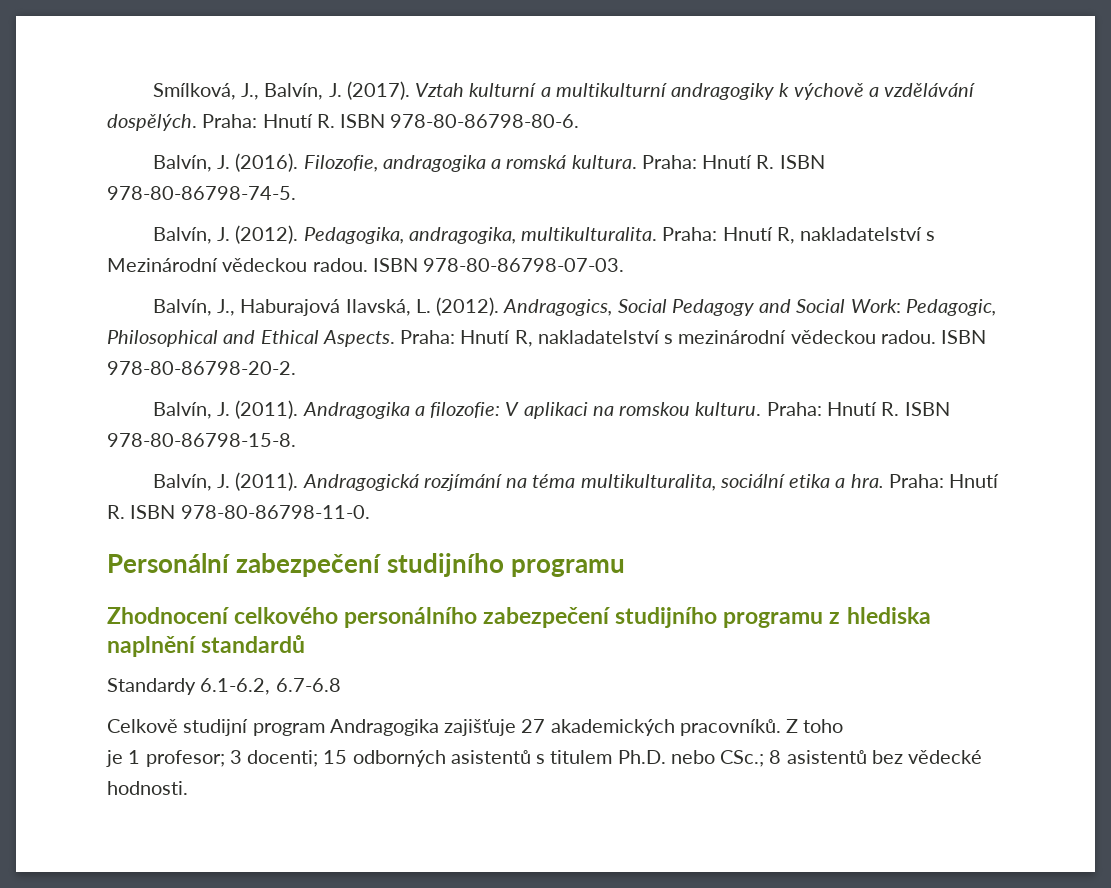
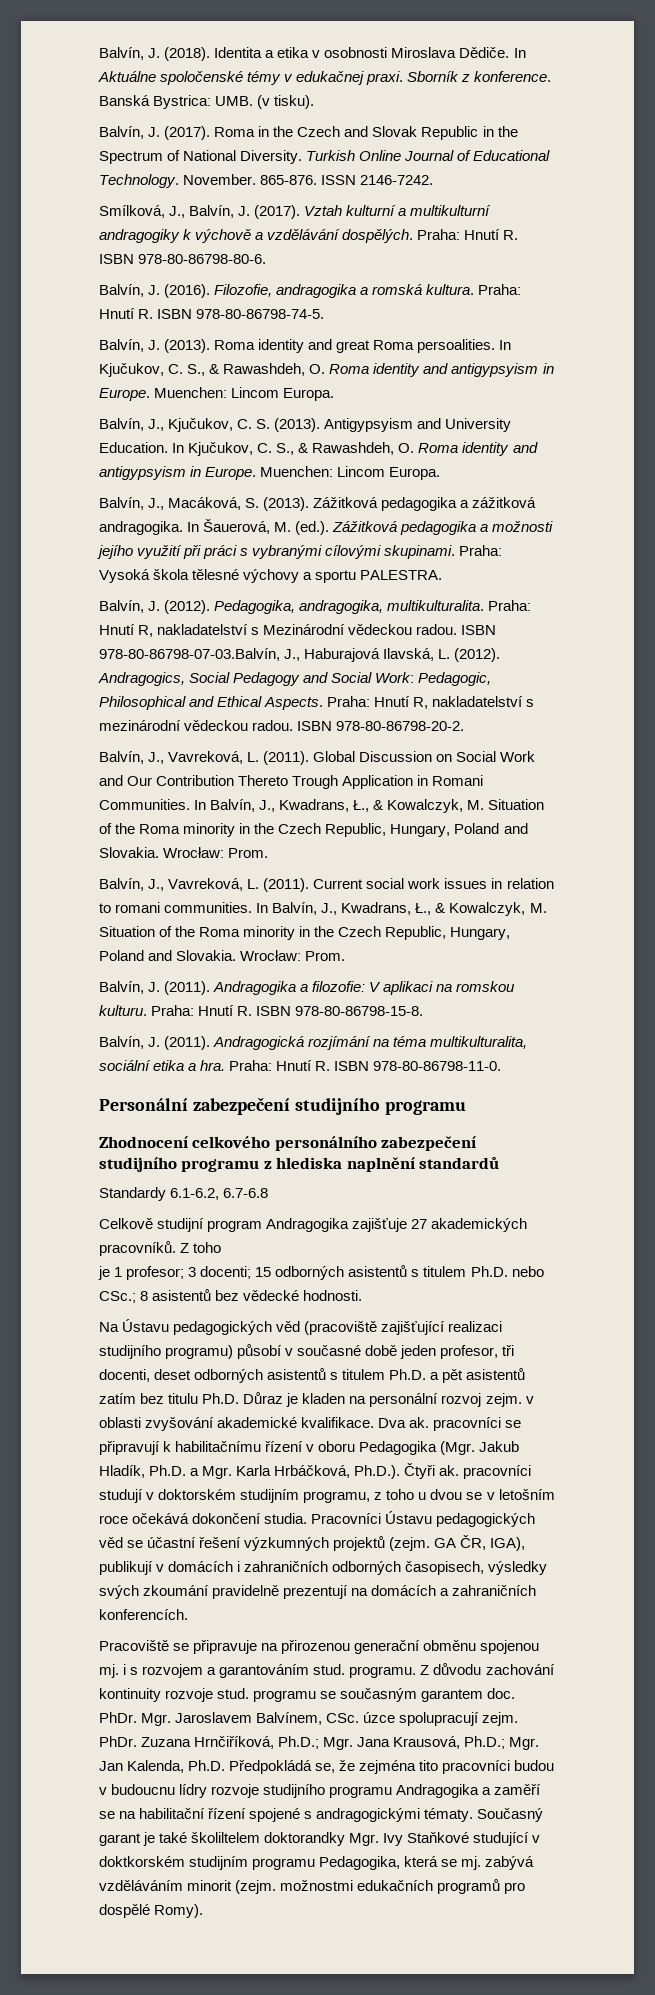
+ Balvín, J. (2018). Identita a etika v osobnosti Miroslava Dědiče. In Aktuálne spoločenské témy v edukačnej praxi. Sborník z konference. Banská Bystrica: UMB. (v tisku).
+ Balvín, J. (2017). Roma in the Czech and Slovak Republic in the Spectrum of National Diversity. Turkish Online Journal of Educational Technology. November. 865-876. ISSN 2146-7242.
+ Balvín, J. (2013). Roma identity and great Roma persoalities. In Kjučukov, C. S., & Rawashdeh, O. Roma identity and antigypsyism in Europe. Muenchen: Lincom Europa.
+ Balvín, J., Kjučukov, C. S. (2013). Antigypsyism and University Education. In Kjučukov, C. S., & Rawashdeh, O. Roma identity and antigypsyism in Europe. Muenchen: Lincom Europa.
+ Balvín, J., Macáková, S. (2013). Zážitková pedagogika a zážitková andragogika. In Šauerová, M. (ed.). Zážitková pedagogika a možnosti jejího využití při práci s vybranými cílovými skupinami. Praha: Vysoká škola tělesné výchovy a sportu PALESTRA.
- ISBN 978-80-86798-07-03.
- Balvín, J., Haburajová Ilavská, L. (2012).
+ ISBN 978-80-86798-07-03.Balvín, J., Haburajová Ilavská, L. (2012).
+ Balvín, J., Vavreková, L. (2011). Global Discussion on Social Work and Our Contribution Thereto Trough Application in Romani Communities. In Balvín, J., Kwadrans, Ł., & Kowalczyk, M. Situation of the Roma minority in the Czech Republic, Hungary, Poland and Slovakia. Wrocław: Prom.
+ Balvín, J., Vavreková, L. (2011). Current social work issues in relation to romani communities. In Balvín, J., Kwadrans, Ł., & Kowalczyk, M. Situation of the Roma minority in the Czech Republic, Hungary, Poland and Slovakia. Wrocław: Prom.
+ Na Ústavu pedagogických věd (pracoviště zajišťující realizaci studijního programu) působí v současné době jeden profesor, tři docenti, deset odborných asistentů s titulem Ph.D. a pět asistentů zatím bez titulu Ph.D. Důraz je kladen na personální rozvoj zejm. v oblasti zvyšování akademické kvalifikace. Dva ak. pracovníci se připravují k habilitačnímu řízení v oboru Pedagogika (Mgr. Jakub Hladík, Ph.D. a Mgr. Karla Hrbáčková, Ph.D.). Čtyři ak. pracovníci studují v doktorském studijním programu, z toho u dvou se v letošním roce očekává dokončení studia. Pracovníci Ústavu pedagogických věd se účastní řešení výzkumných projektů (zejm. GA ČR, IGA), publikují v domácích i zahraničních odborných časopisech, výsledky svých zkoumání pravidelně prezentují na domácích a zahraničních konferencích.
+ Pracoviště se připravuje na přirozenou generační obměnu spojenou mj. i s rozvojem a garantováním stud. programu. Z důvodu zachování kontinuity rozvoje stud. programu se současným garantem doc. PhDr. Mgr. Jaroslavem Balvínem, CSc. úzce spolupracují zejm. PhDr. Zuzana Hrnčiříková, Ph.D.; Mgr. Jana Krausová, Ph.D.; Mgr. Jan Kalenda, Ph.D. Předpokládá se, že zejména tito pracovníci budou v budoucnu lídry rozvoje studijního programu Andragogika a zaměří se na habilitační řízení spojené s andragogickými tématy. Současný garant je také školiltelem doktorandky Mgr. Ivy Staňkové studující v doktkorském studijním programu Pedagogika, která se mj. zabývá vzděláváním minorit (zejm. možnostmi edukačních programů pro dospělé Romy).

